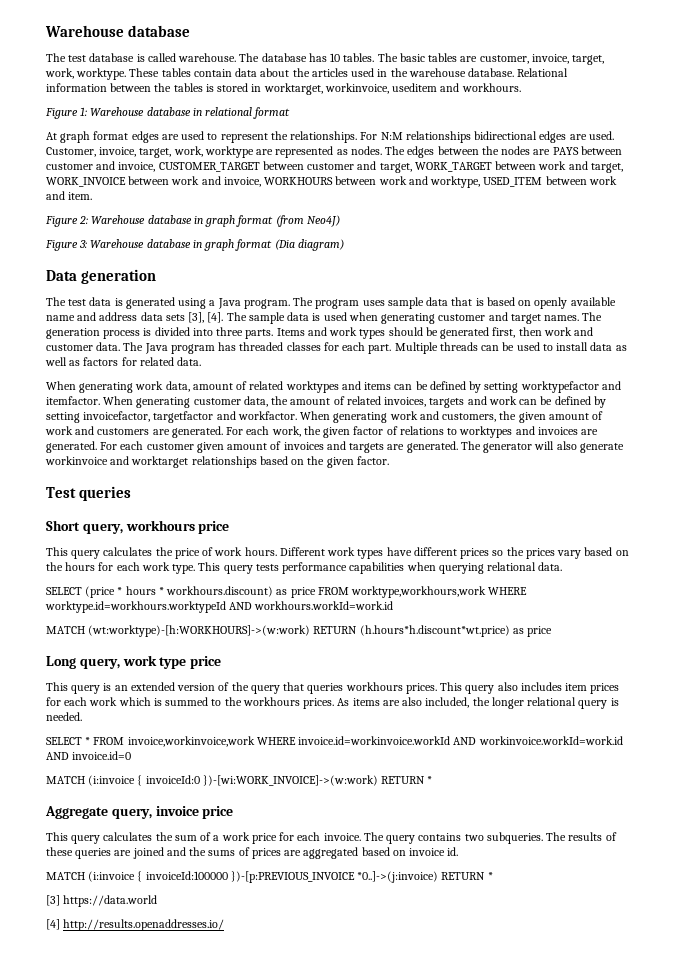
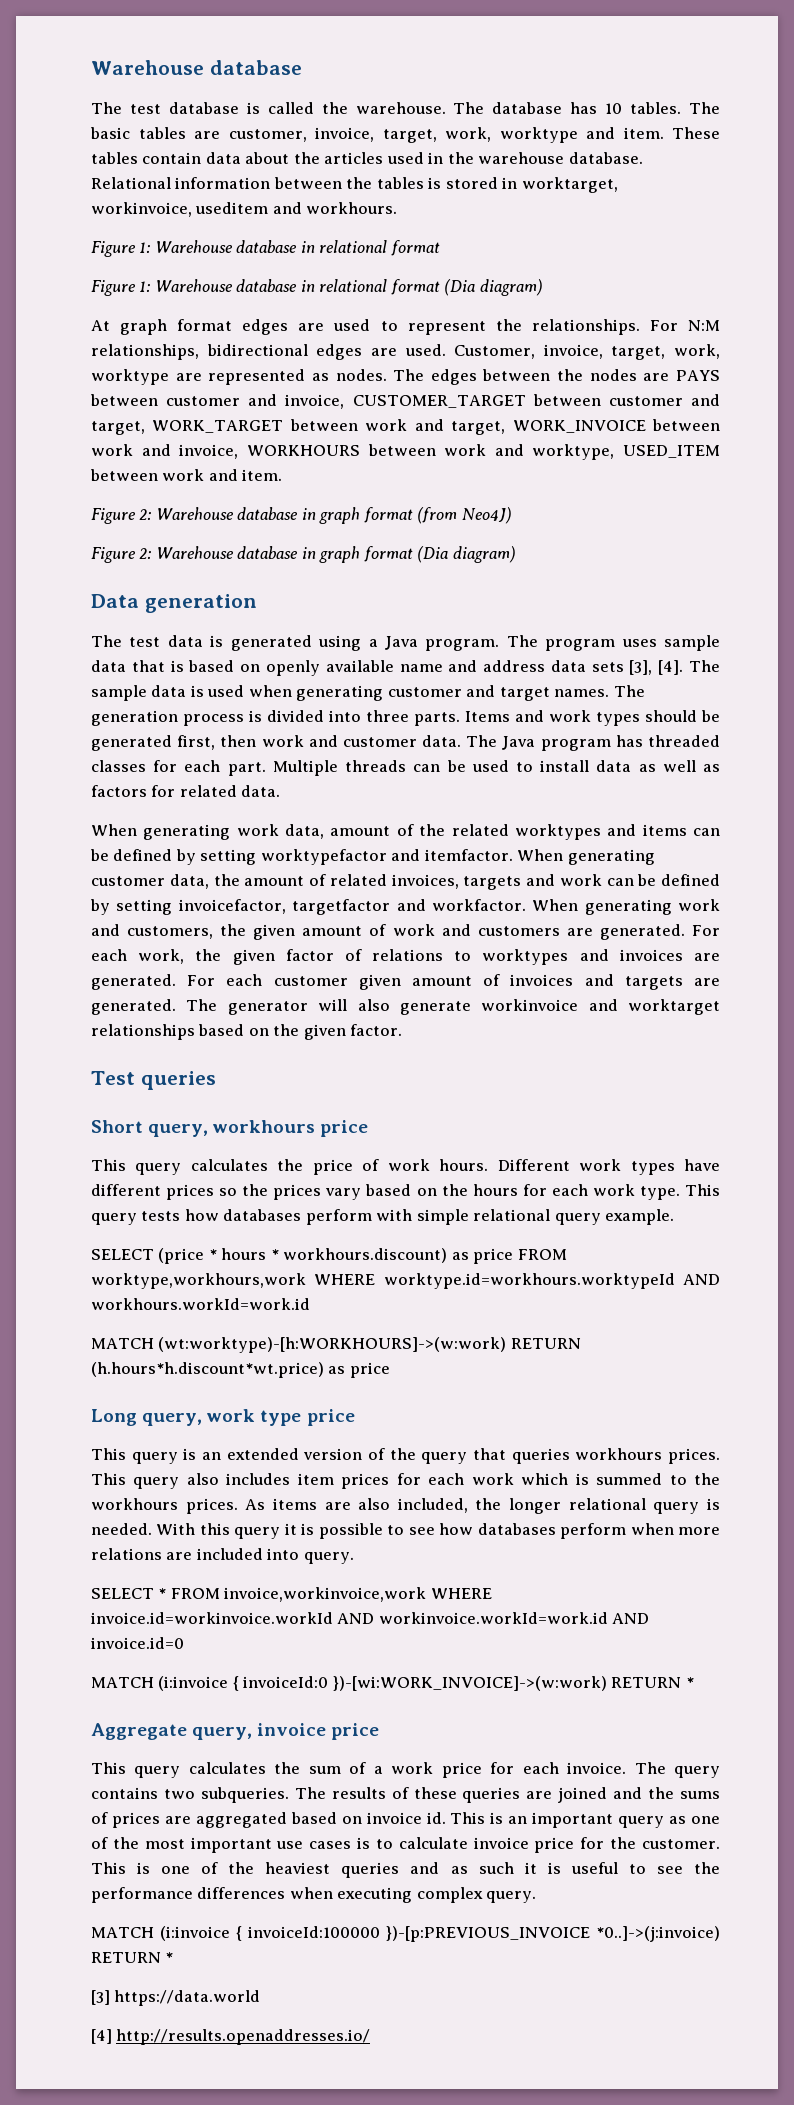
- The test database is called warehouse.
+ The test database is called the warehouse.
- The basic tables are customer, invoice, target, work, worktype.
+ The basic tables are customer, invoice, target, work, worktype and item.
+ Figure 1: Warehouse database in relational format (Dia diagram)
- For N:M relationships bidirectional edges are used.
+ For N:M relationships, bidirectional edges are used.
- Figure 3: Warehouse database in graph format (Dia diagram)
+ Figure 2: Warehouse database in graph format (Dia diagram)
- When generating work data, amount of related worktypes and items can be defined by setting worktypefactor and itemfactor.
+ When generating work data, amount of the related worktypes and items can be defined by setting worktypefactor and itemfactor.
- This query tests performance capabilities when querying relational data.
+ This query tests how databases perform with simple relational query example.
+ With this query it is possible to see how databases perform when more relations are included into query.
+ This is an important query as one of the most important use cases is to calculate invoice price for the customer. This is one of the heaviest queries and as such it is useful to see the performance differences when executing complex query.

